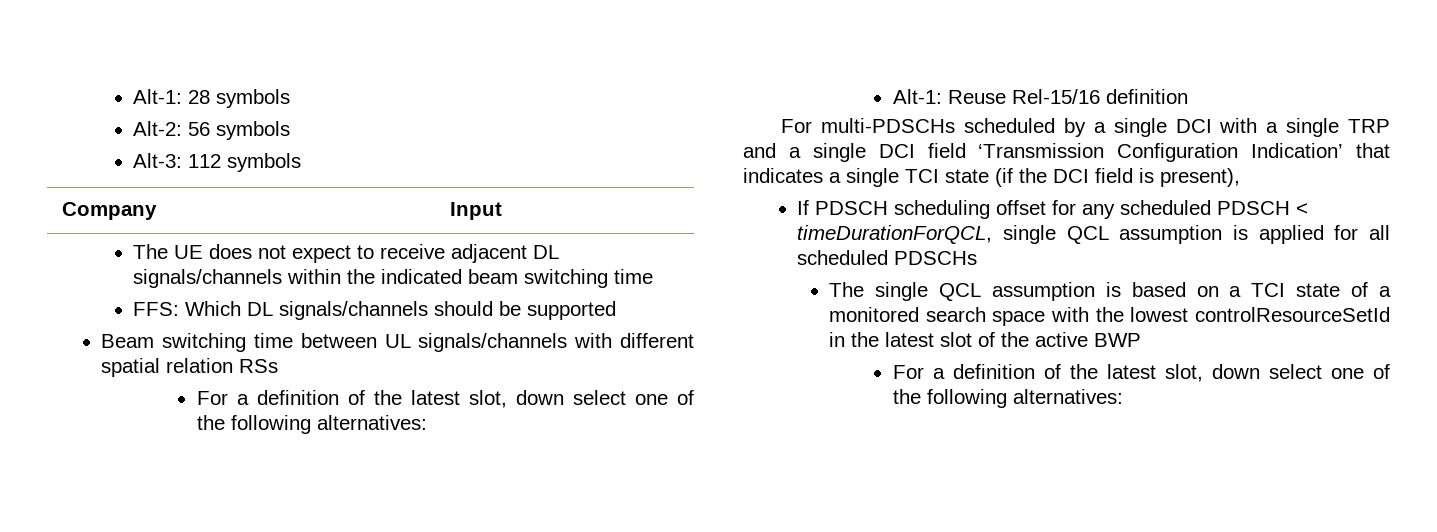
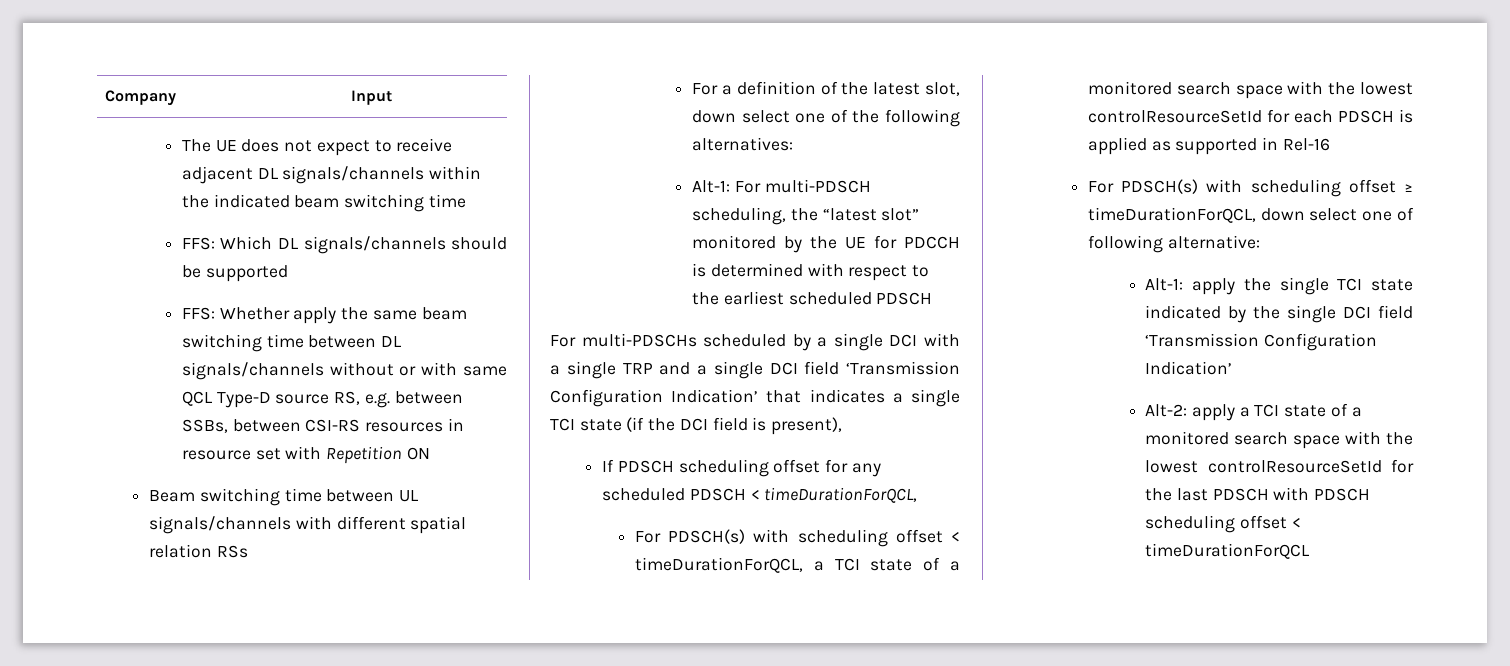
- Alt-1: 28 symbols
- Alt-2: 56 symbols
- Alt-3: 112 symbols
+ FFS: Whether apply the same beam switching time between DL signals/channels without or with same QCL Type-D source RS, e.g. between SSBs, between CSI-RS resources in resource set with Repetition ON
- Alt-1: Reuse Rel-15/16 definition
+ Alt-1: For multi-PDSCH scheduling, the “latest slot” monitored by the UE for PDCCH is determined with respect to the earliest scheduled PDSCH
- If PDSCH scheduling offset for any scheduled PDSCH < timeDurationForQCL, single QCL assumption is applied for all scheduled PDSCHs
- The single QCL assumption is based on a TCI state of a monitored search space with the lowest controlResourceSetId in the latest slot of the active BWP
- For a definition of the latest slot, down select one of the following alternatives:
+ If PDSCH scheduling offset for any scheduled PDSCH < timeDurationForQCL,
+ For PDSCH(s) with scheduling offset < timeDurationForQCL, a TCI state of a monitored search space with the lowest controlResourceSetId for each PDSCH is applied as supported in Rel-16
+ For PDSCH(s) with scheduling offset ≥ timeDurationForQCL, down select one of following alternative:
+ Alt-1: apply the single TCI state indicated by the single DCI field ‘Transmission Configuration Indication’
+ Alt-2: apply a TCI state of a monitored search space with the lowest controlResourceSetId for the last PDSCH with PDSCH scheduling offset < timeDurationForQCL

